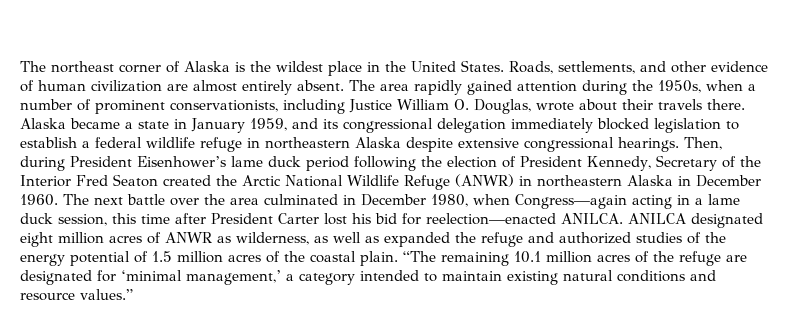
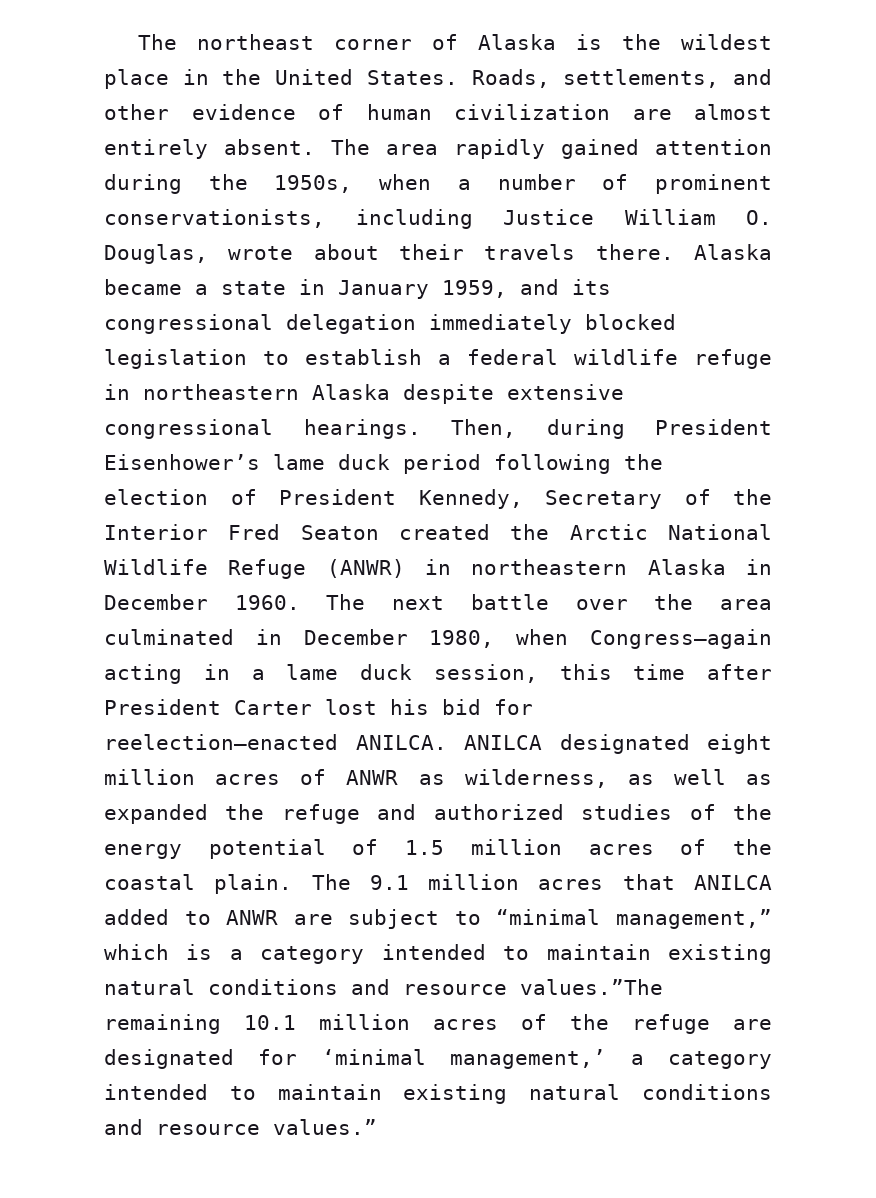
- “The remaining 10.1 million acres of the refuge are designated for ‘minimal management,’ a category intended to maintain existing natural conditions and resource values.”
+ The 9.1 million acres that ANILCA added to ANWR are subject to “minimal management,” which is a category intended to maintain existing natural conditions and resource values.”The remaining 10.1 million acres of the refuge are designated for ‘minimal management,’ a category intended to maintain existing natural conditions and resource values.”

